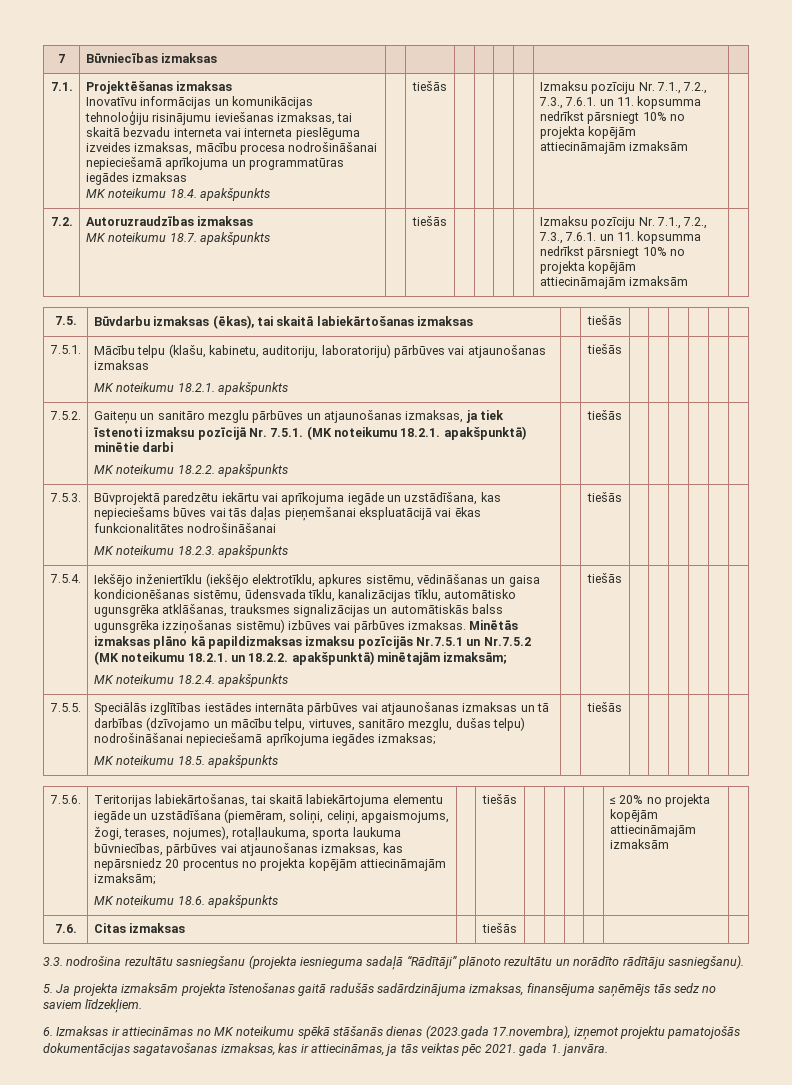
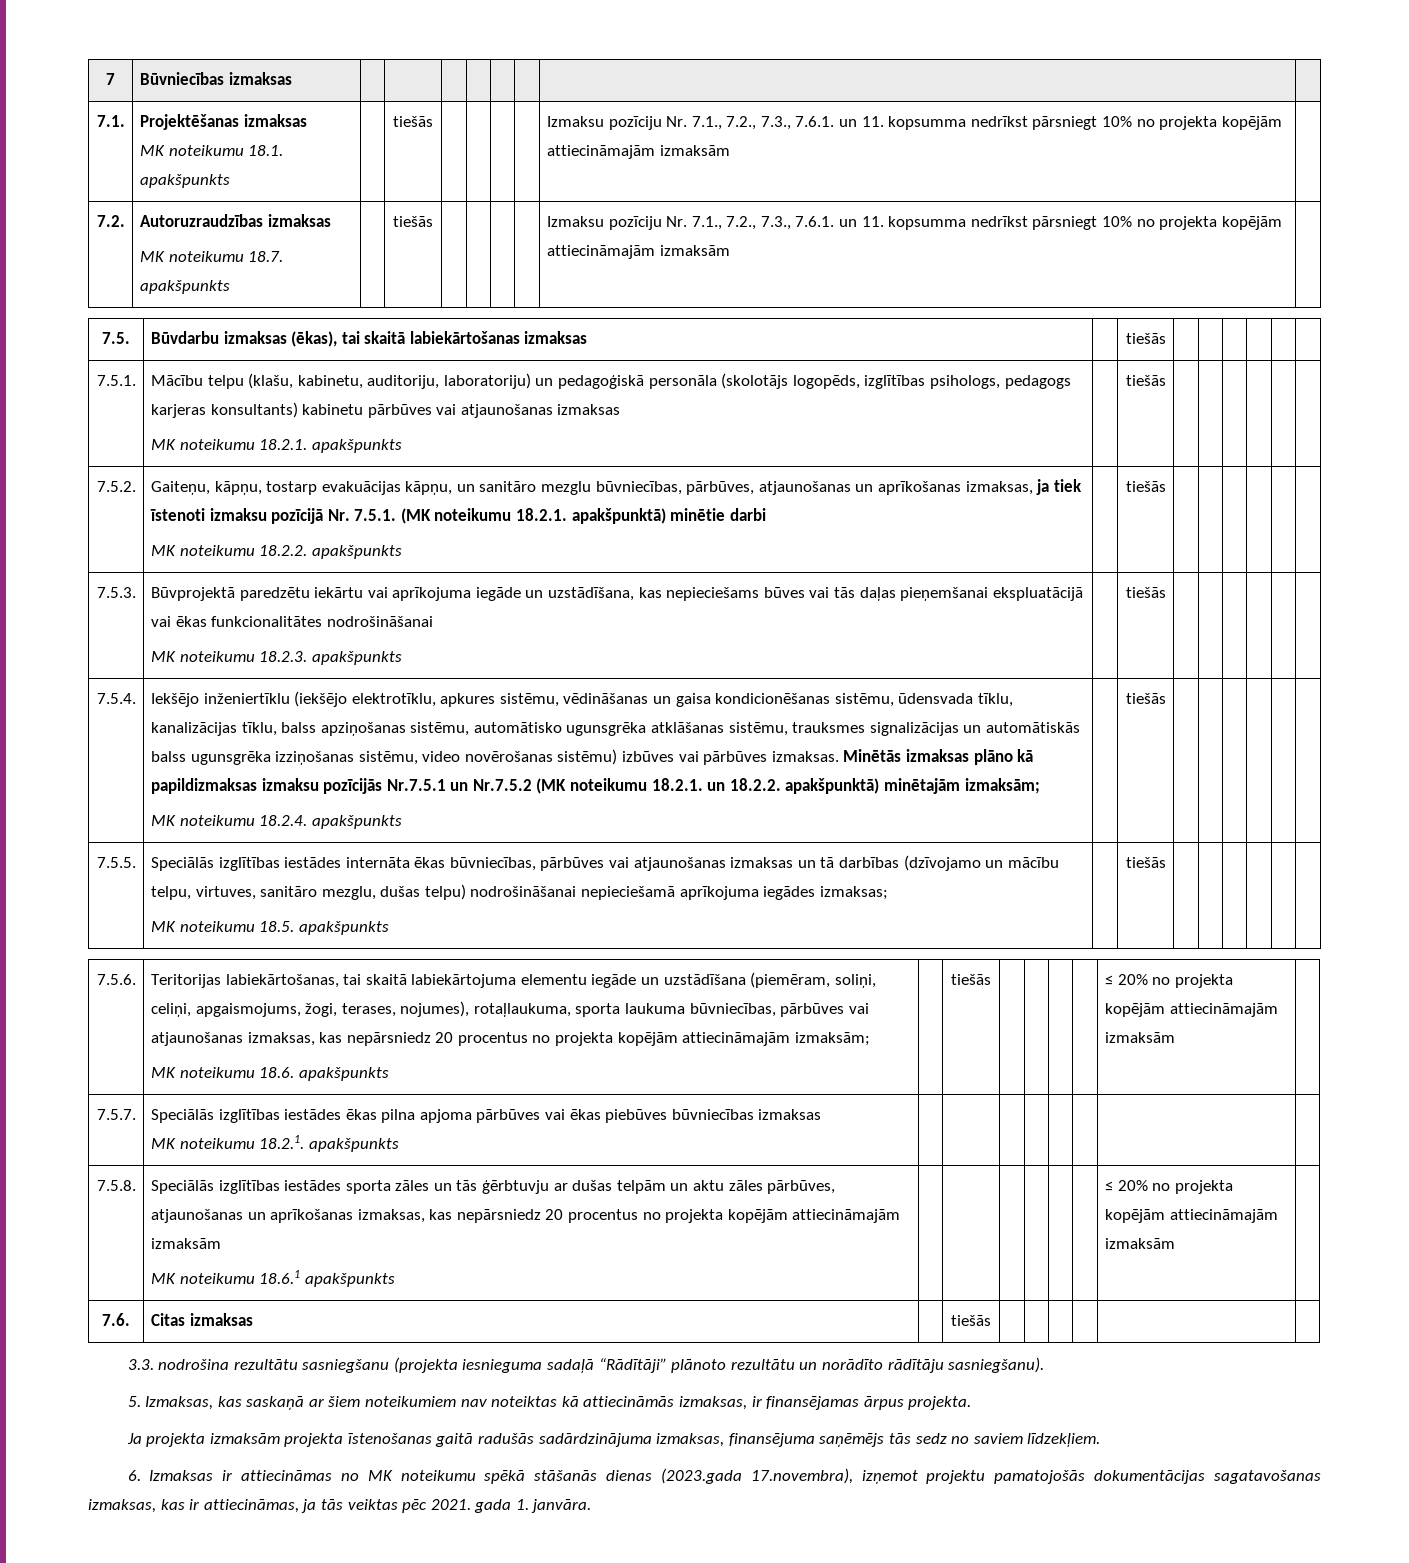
- Inovatīvu informācijas un komunikācijas tehnoloģiju risinājumu ieviešanas izmaksas, tai skaitā bezvadu interneta vai interneta pieslēguma izveides izmaksas, mācību procesa nodrošināšanai nepieciešamā aprīkojuma un programmatūras iegādes izmaksas
- MK noteikumu 18.4. apakšpunkts
+ MK noteikumu 18.1. apakšpunkts
- 7.5.1. | Mācību telpu (klašu, kabinetu, auditoriju, laboratoriju) pārbūves vai atjaunošanas izmaksas
+ 7.5.1. | Mācību telpu (klašu, kabinetu, auditoriju, laboratoriju) un pedagoģiskā personāla (skolotājs logopēds, izglītības psihologs, pedagogs karjeras konsultants) kabinetu pārbūves vai atjaunošanas izmaksas
- 7.5.2. | Gaiteņu un sanitāro mezglu pārbūves un atjaunošanas izmaksas, ja tiek īstenoti izmaksu pozīcijā Nr. 7.5.1. (MK noteikumu 18.2.1. apakšpunktā) minētie darbi
+ 7.5.2. | Gaiteņu, kāpņu, tostarp evakuācijas kāpņu, un sanitāro mezglu būvniecības, pārbūves, atjaunošanas un aprīkošanas izmaksas, ja tiek īstenoti izmaksu pozīcijā Nr. 7.5.1. (MK noteikumu 18.2.1. apakšpunktā) minētie darbi
- Iekšējo inženiertīklu (iekšējo elektrotīklu, apkures sistēmu, vēdināšanas un gaisa kondicionēšanas sistēmu, ūdensvada tīklu, kanalizācijas tīklu, automātisko ugunsgrēka atklāšanas, trauksmes signalizācijas un automātiskās balss ugunsgrēka izziņošanas sistēmu) izbūves vai pārbūves izmaksas.
+ Iekšējo inženiertīklu (iekšējo elektrotīklu, apkures sistēmu, vēdināšanas un gaisa kondicionēšanas sistēmu, ūdensvada tīklu, kanalizācijas tīklu, balss apziņošanas sistēmu, automātisko ugunsgrēka atklāšanas sistēmu, trauksmes signalizācijas un automātiskās balss ugunsgrēka izziņošanas sistēmu, video novērošanas sistēmu) izbūves vai pārbūves izmaksas.
- 7.5.5. | Speciālās izglītības iestādes internāta pārbūves vai atjaunošanas izmaksas un tā darbības (dzīvojamo un mācību telpu, virtuves, sanitāro mezglu, dušas telpu) nodrošināšanai nepieciešamā aprīkojuma iegādes izmaksas;
+ 7.5.5. | Speciālās izglītības iestādes internāta ēkas būvniecības, pārbūves vai atjaunošanas izmaksas un tā darbības (dzīvojamo un mācību telpu, virtuves, sanitāro mezglu, dušas telpu) nodrošināšanai nepieciešamā aprīkojuma iegādes izmaksas;
+ 7.5.7. | Speciālās izglītības iestādes ēkas pilna apjoma pārbūves vai ēkas piebūves būvniecības izmaksas
+ MK noteikumu 18.2.1. apakšpunkts | | | | | | | |
+ 7.5.8. | Speciālās izglītības iestādes sporta zāles un tās ģērbtuvju ar dušas telpām un aktu zāles pārbūves, atjaunošanas un aprīkošanas izmaksas, kas nepārsniedz 20 procentus no projekta kopējām attiecināmajām izmaksām
+ MK noteikumu 18.6.1 apakšpunkts | | | | | | | ≤ 20% no projekta kopējām attiecināmajām izmaksām |
- 5. Ja projekta izmaksām projekta īstenošanas gaitā radušās sadārdzinājuma izmaksas, finansējuma saņēmējs tās sedz no saviem līdzekļiem.
+ 5. Izmaksas, kas saskaņā ar šiem noteikumiem nav noteiktas kā attiecināmās izmaksas, ir finansējamas ārpus projekta.
+ Ja projekta izmaksām projekta īstenošanas gaitā radušās sadārdzinājuma izmaksas, finansējuma saņēmējs tās sedz no saviem līdzekļiem.

